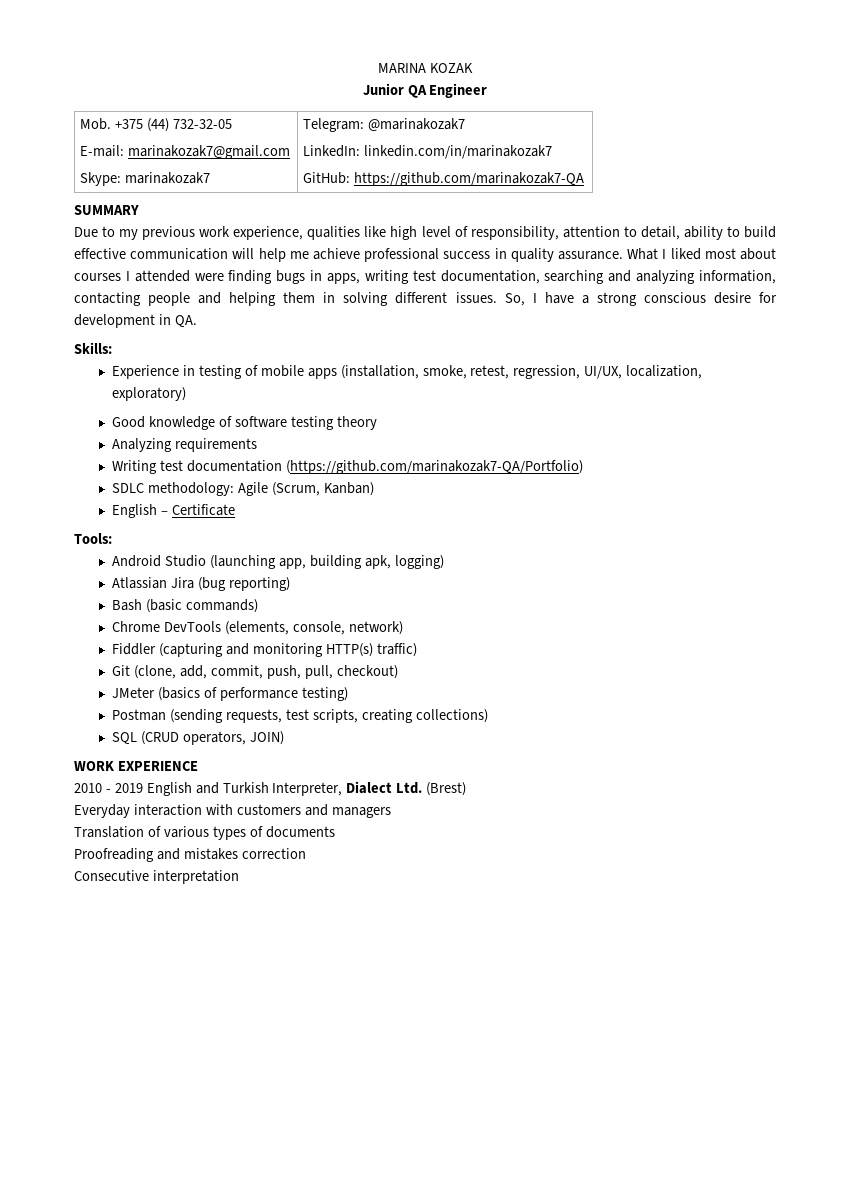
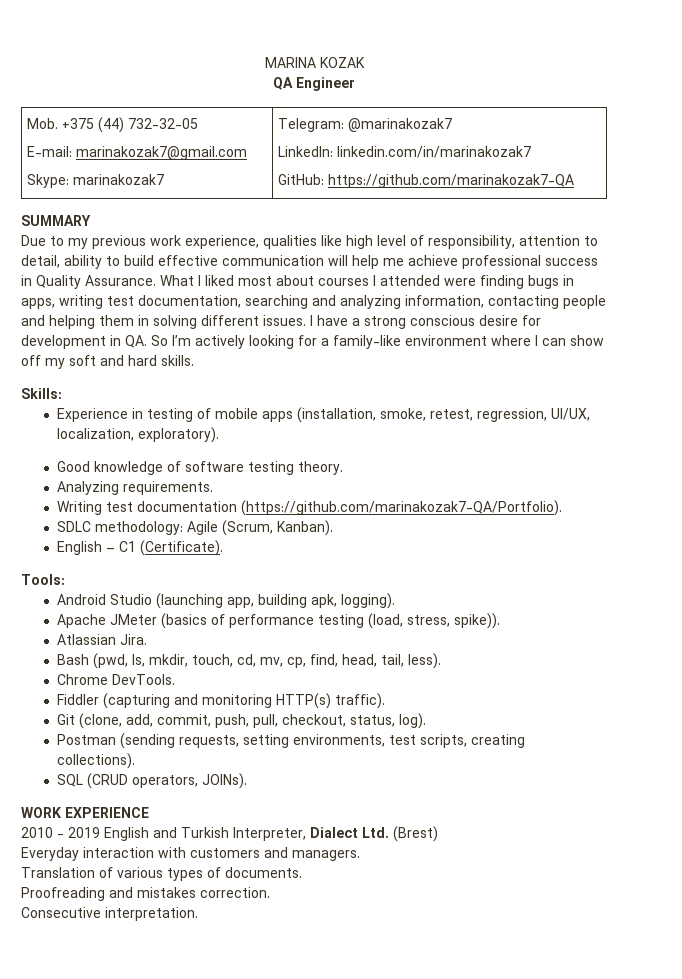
- Junior QA Engineer
+ QA Engineer
- Due to my previous work experience, qualities like high level of responsibility, attention to detail, ability to build effective communication will help me achieve professional success in quality assurance.
+ Due to my previous work experience, qualities like high level of responsibility, attention to detail, ability to build effective communication will help me achieve professional success in Quality Assurance.
- So, I have a strong conscious desire for development in QA.
+ I have a strong conscious desire for development in QA. So I’m actively looking for a family-like environment where I can show off my soft and hard skills.
- Experience in testing of mobile apps (installation, smoke, retest, regression, UI/UX, localization, exploratory)
+ Experience in testing of mobile apps (installation, smoke, retest, regression, UI/UX, localization, exploratory).
- Good knowledge of software testing theory
+ Good knowledge of software testing theory.
- Analyzing requirements
+ Analyzing requirements.
- Writing test documentation (https://github.com/marinakozak7-QA/Portfolio)
+ Writing test documentation (https://github.com/marinakozak7-QA/Portfolio).
- SDLC methodology: Agile (Scrum, Kanban)
+ SDLC methodology: Agile (Scrum, Kanban).
- English – Certificate
+ English – C1 (Certificate).
- Android Studio (launching app, building apk, logging)
- Atlassian Jira (bug reporting)
- Bash (basic commands)
- Chrome DevTools (elements, console, network)
+ Android Studio (launching app, building apk, logging).
+ Apache JMeter (basics of performance testing (load, stress, spike)).
+ Atlassian Jira.
+ Bash (pwd, ls, mkdir, touch, cd, mv, cp, find, head, tail, less).
+ Chrome DevTools.
- Fiddler (capturing and monitoring HTTP(s) traffic)
+ Fiddler (capturing and monitoring HTTP(s) traffic).
- Git (clone, add, commit, push, pull, checkout)
- JMeter (basics of performance testing)
+ Git (clone, add, commit, push, pull, checkout, status, log).
- Postman (sending requests, test scripts, creating collections)
+ Postman (sending requests, setting environments, test scripts, creating collections).
- SQL (CRUD operators, JOIN)
+ SQL (CRUD operators, JOINs).
- Everyday interaction with customers and managers
+ Everyday interaction with customers and managers.
- Translation of various types of documents
+ Translation of various types of documents.
- Proofreading and mistakes correction
+ Proofreading and mistakes correction.
- Consecutive interpretation
+ Consecutive interpretation.

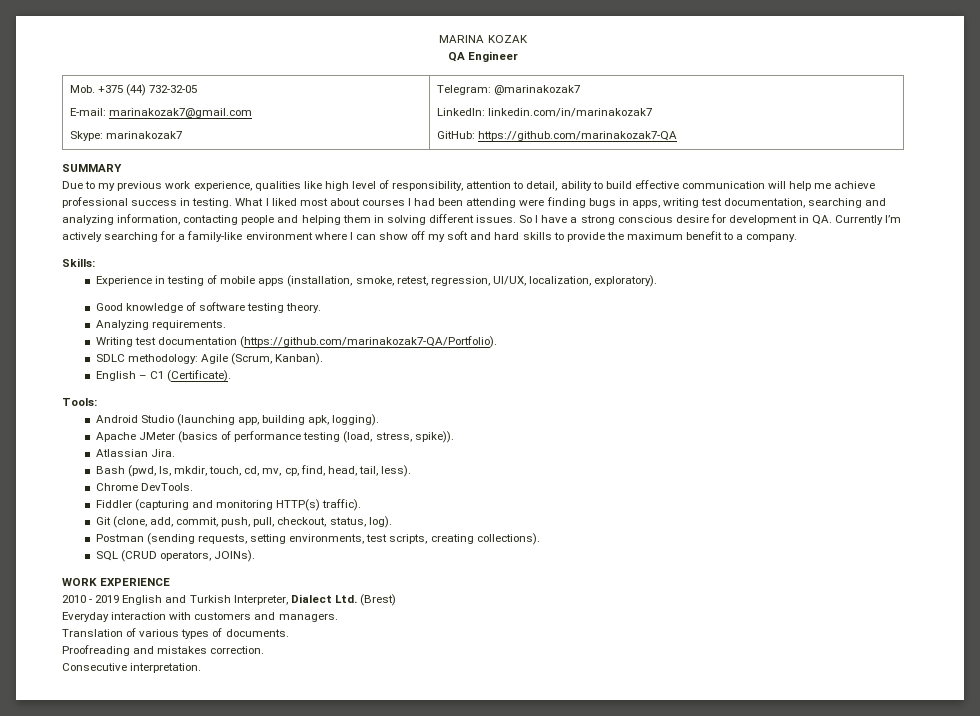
- Due to my previous work experience, qualities like high level of responsibility, attention to detail, ability to build effective communication will help me achieve professional success in Quality Assurance.
+ Due to my previous work experience, qualities like high level of responsibility, attention to detail, ability to build effective communication will help me achieve professional success in testing.
- What I liked most about courses I attended were finding bugs in apps, writing test documentation, searching and analyzing information, contacting people and helping them in solving different issues.
+ What I liked most about courses I had been attending were finding bugs in apps, writing test documentation, searching and analyzing information, contacting people and helping them in solving different issues.
- I have a strong conscious desire for development in QA. So I’m actively looking for a family-like environment where I can show off my soft and hard skills.
+ So I have a strong conscious desire for development in QA. Currently I’m actively searching for a family-like environment where I can show off my soft and hard skills to provide the maximum benefit to a company.

